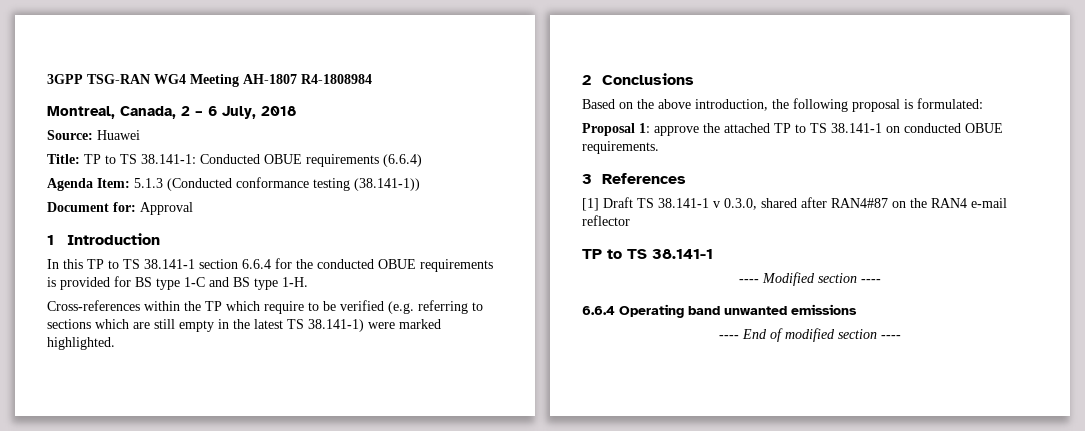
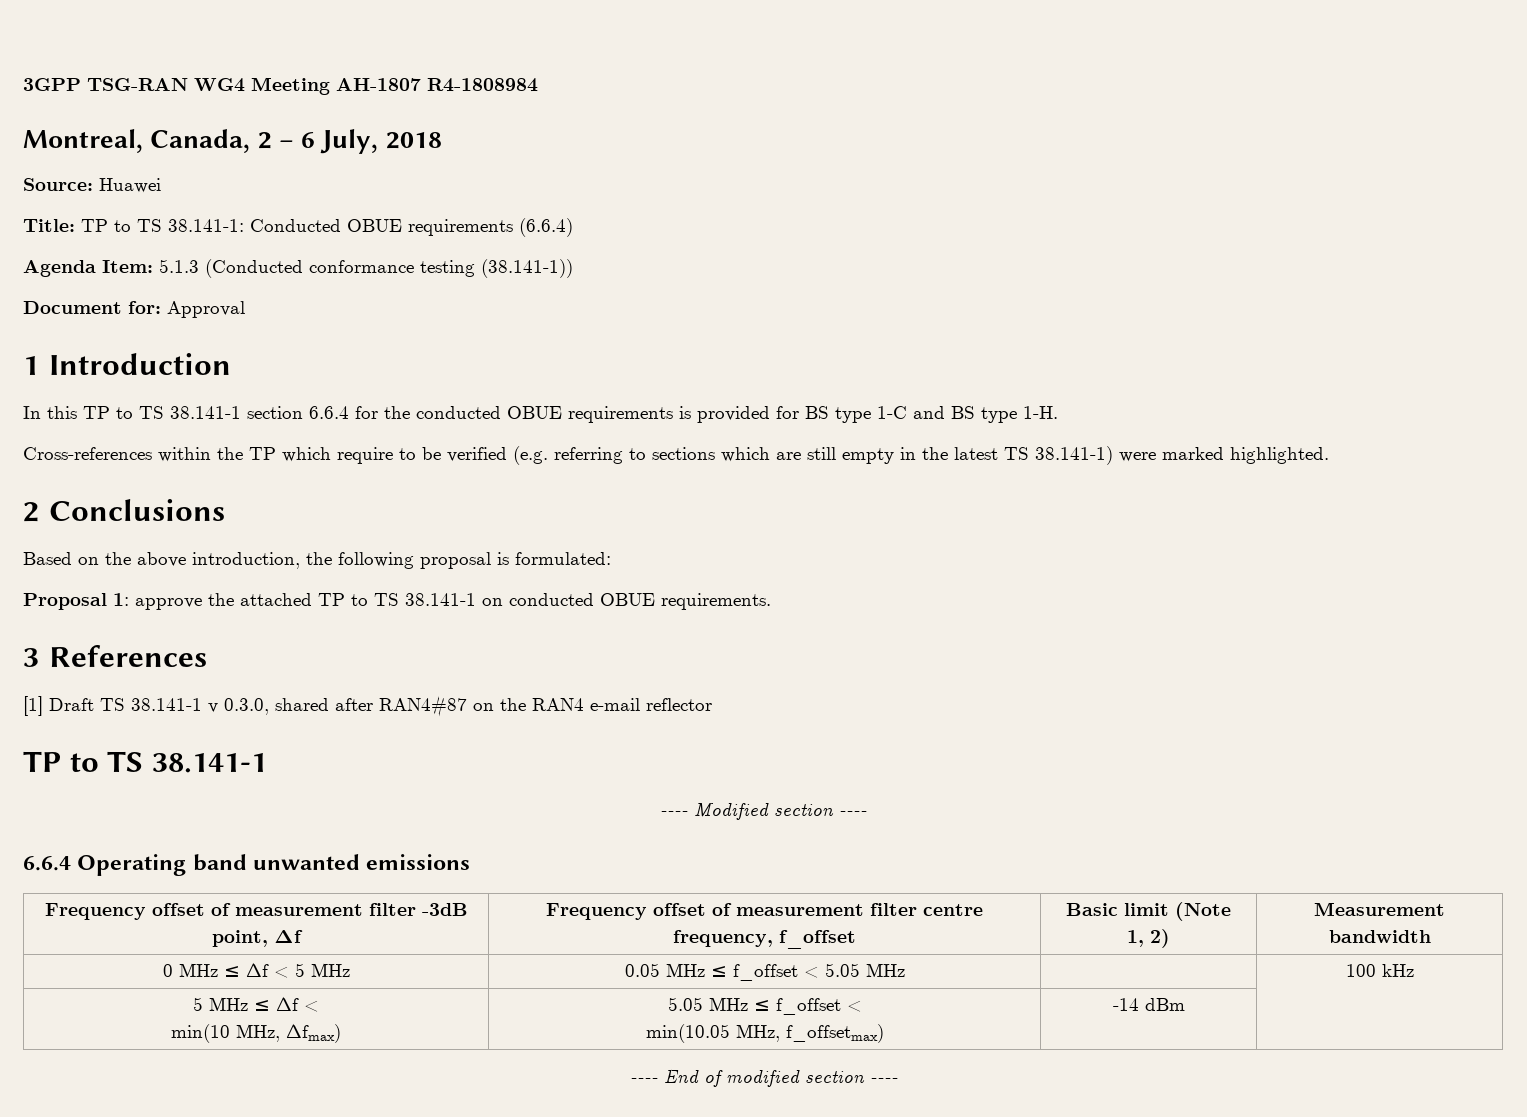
+ Frequency offset of measurement filter -3dB point, Δf | Frequency offset of measurement filter centre frequency, f_offset | Basic limit (Note 1, 2) | Measurement bandwidth
+ 0 MHz ≤ Δf < 5 MHz | 0.05 MHz ≤ f_offset < 5.05 MHz | | 100 kHz
+ 5 MHz ≤ Δf <
+ min(10 MHz, Δfmax) | 5.05 MHz ≤ f_offset <
+ min(10.05 MHz, f_offsetmax) | -14 dBm |

